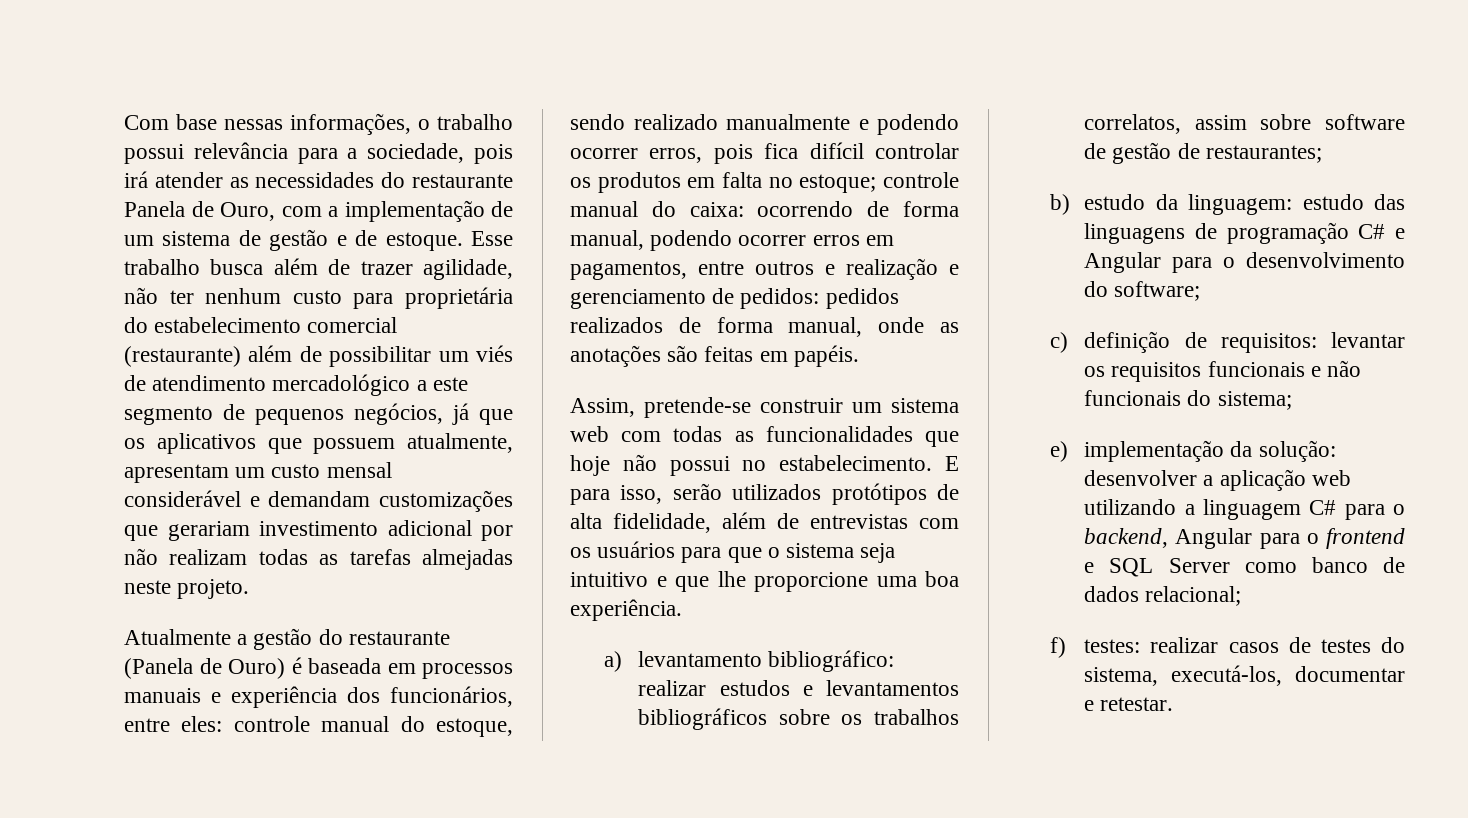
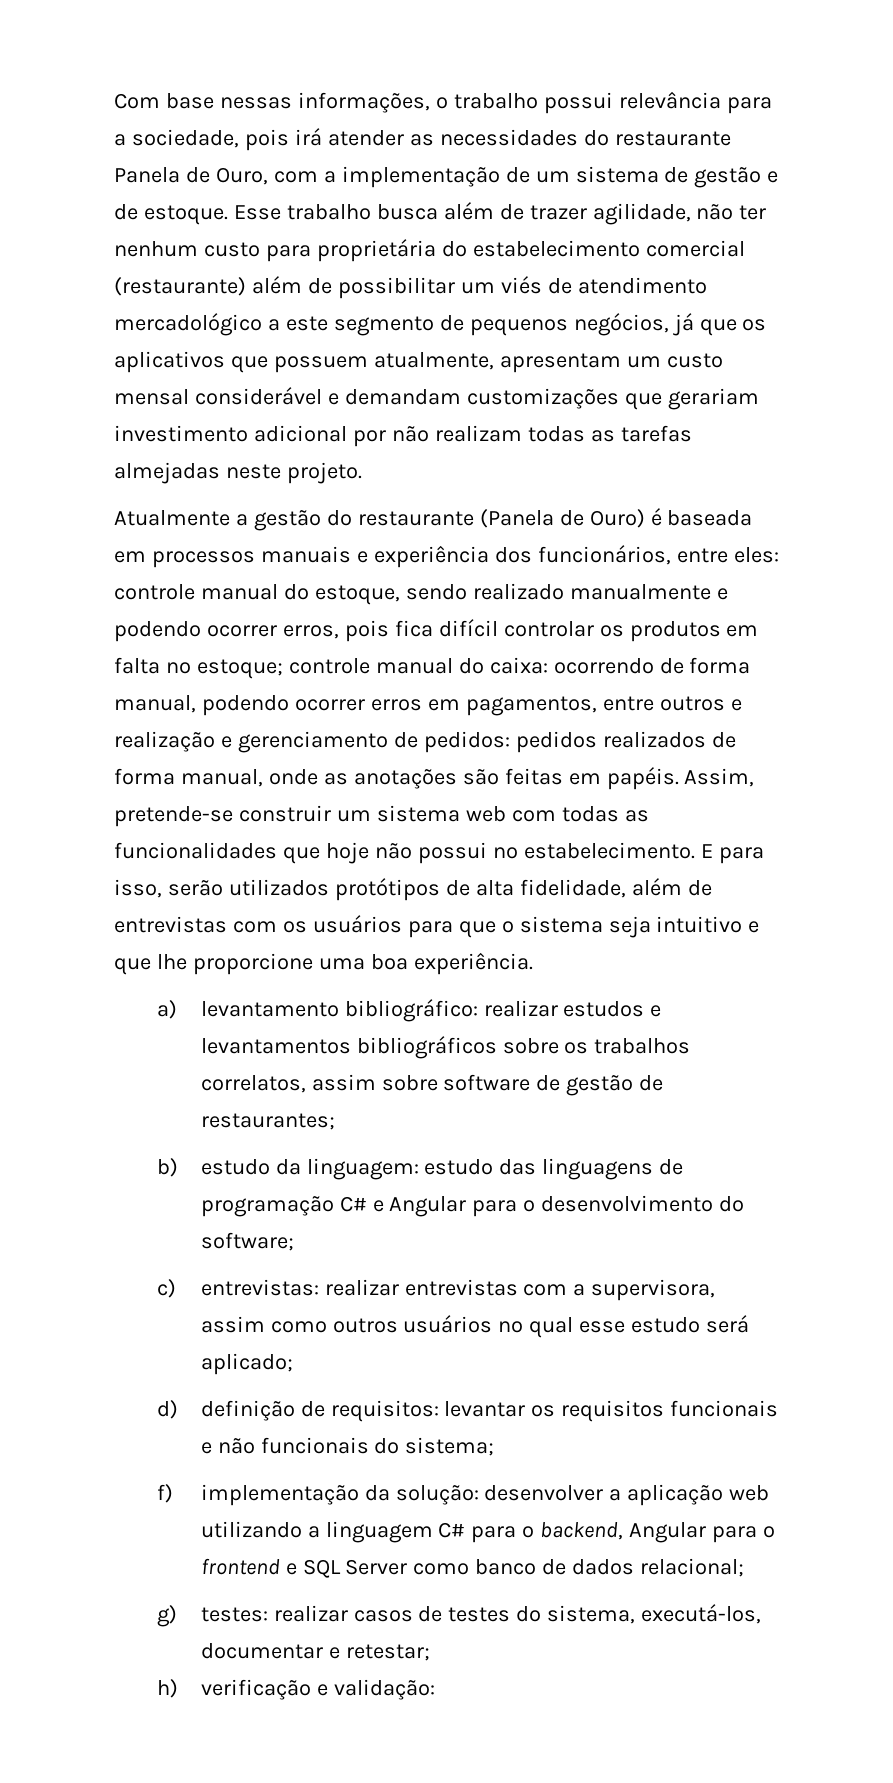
- pedidos realizados de forma manual, onde as anotações são feitas em papéis.
- Assim, pretende-se construir um sistema web com todas as funcionalidades que hoje não possui no estabelecimento.
+ pedidos realizados de forma manual, onde as anotações são feitas em papéis. Assim, pretende-se construir um sistema web com todas as funcionalidades que hoje não possui no estabelecimento.
- c) definição de requisitos: levantar os requisitos funcionais e não funcionais do sistema;
+ c) entrevistas: realizar entrevistas com a supervisora, assim como outros usuários no qual esse estudo será aplicado;
+ d) definição de requisitos: levantar os requisitos funcionais e não funcionais do sistema;
- e) implementação da solução: desenvolver a aplicação web utilizando a linguagem C# para o backend, Angular para o frontend e SQL Server como banco de dados relacional;
+ f) implementação da solução: desenvolver a aplicação web utilizando a linguagem C# para o backend, Angular para o frontend e SQL Server como banco de dados relacional;
- f) testes: realizar casos de testes do sistema, executá-los, documentar e retestar.
+ g) testes: realizar casos de testes do sistema, executá-los, documentar e retestar;
+ h) verificação e validação:

